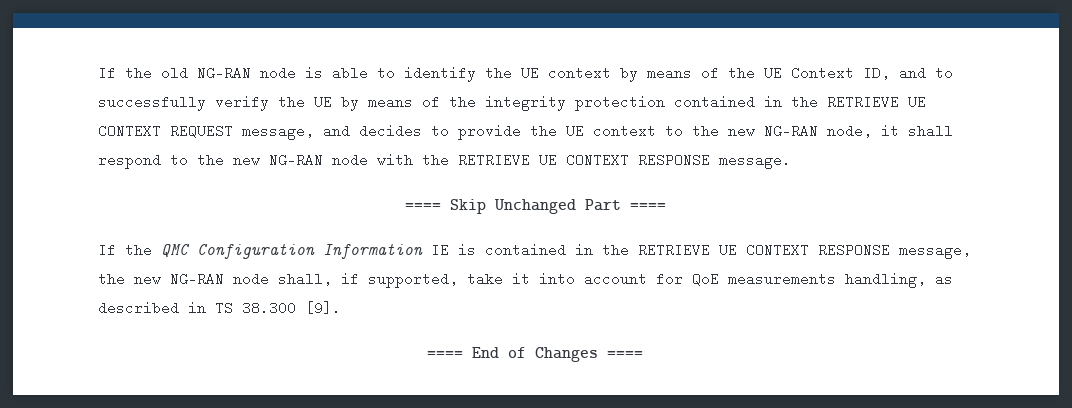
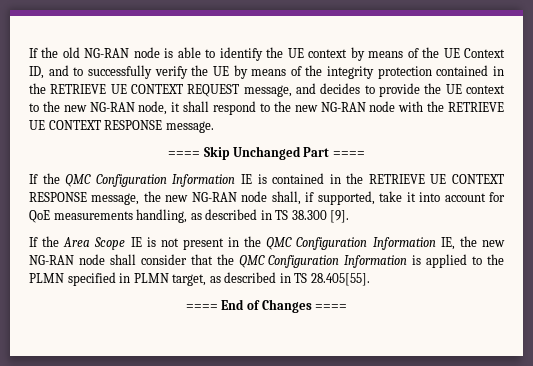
+ If the Area Scope IE is not present in the QMC Configuration Information IE, the new NG-RAN node shall consider that the QMC Configuration Information is applied to the PLMN specified in PLMN target, as described in TS 28.405[55].

